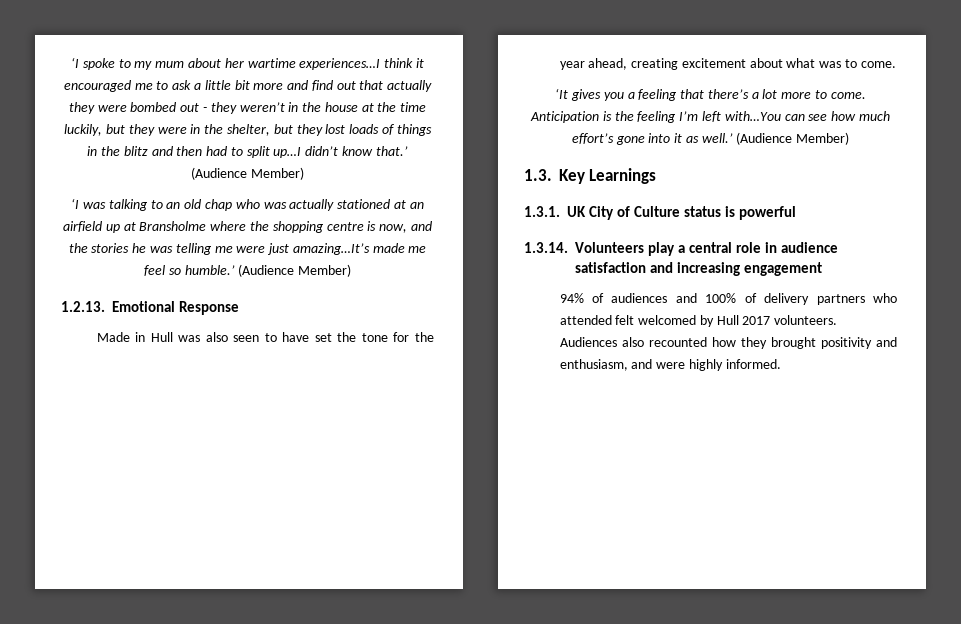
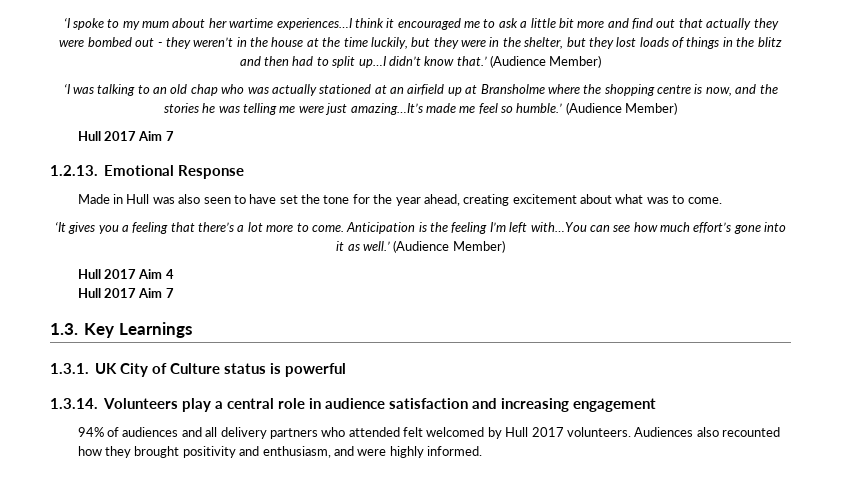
  ‘I was talking to an old chap who was actually stationed at an airfield up at Bransholme where the shopping centre is now, and the stories he was telling me were just amazing…It’s made me feel so humble.’ (Audience Member)
+ Hull 2017 Aim 7
+ Hull 2017 Aim 4
+ Hull 2017 Aim 7
- 94% of audiences and 100% of delivery partners who attended felt welcomed by Hull 2017 volunteers.
+ 94% of audiences and all delivery partners who attended felt welcomed by Hull 2017 volunteers.

